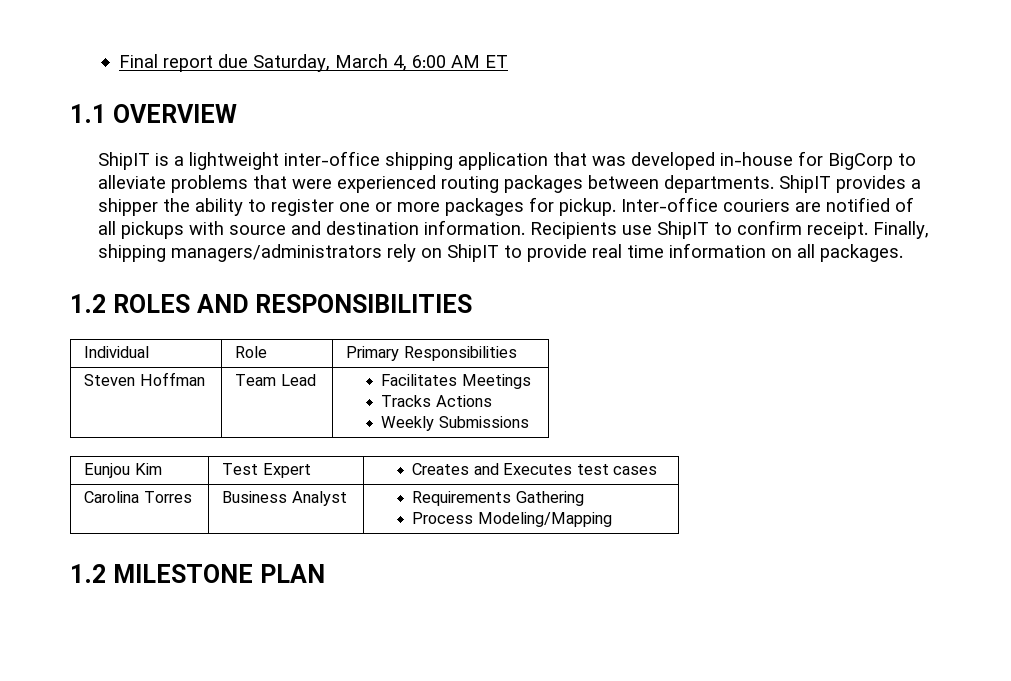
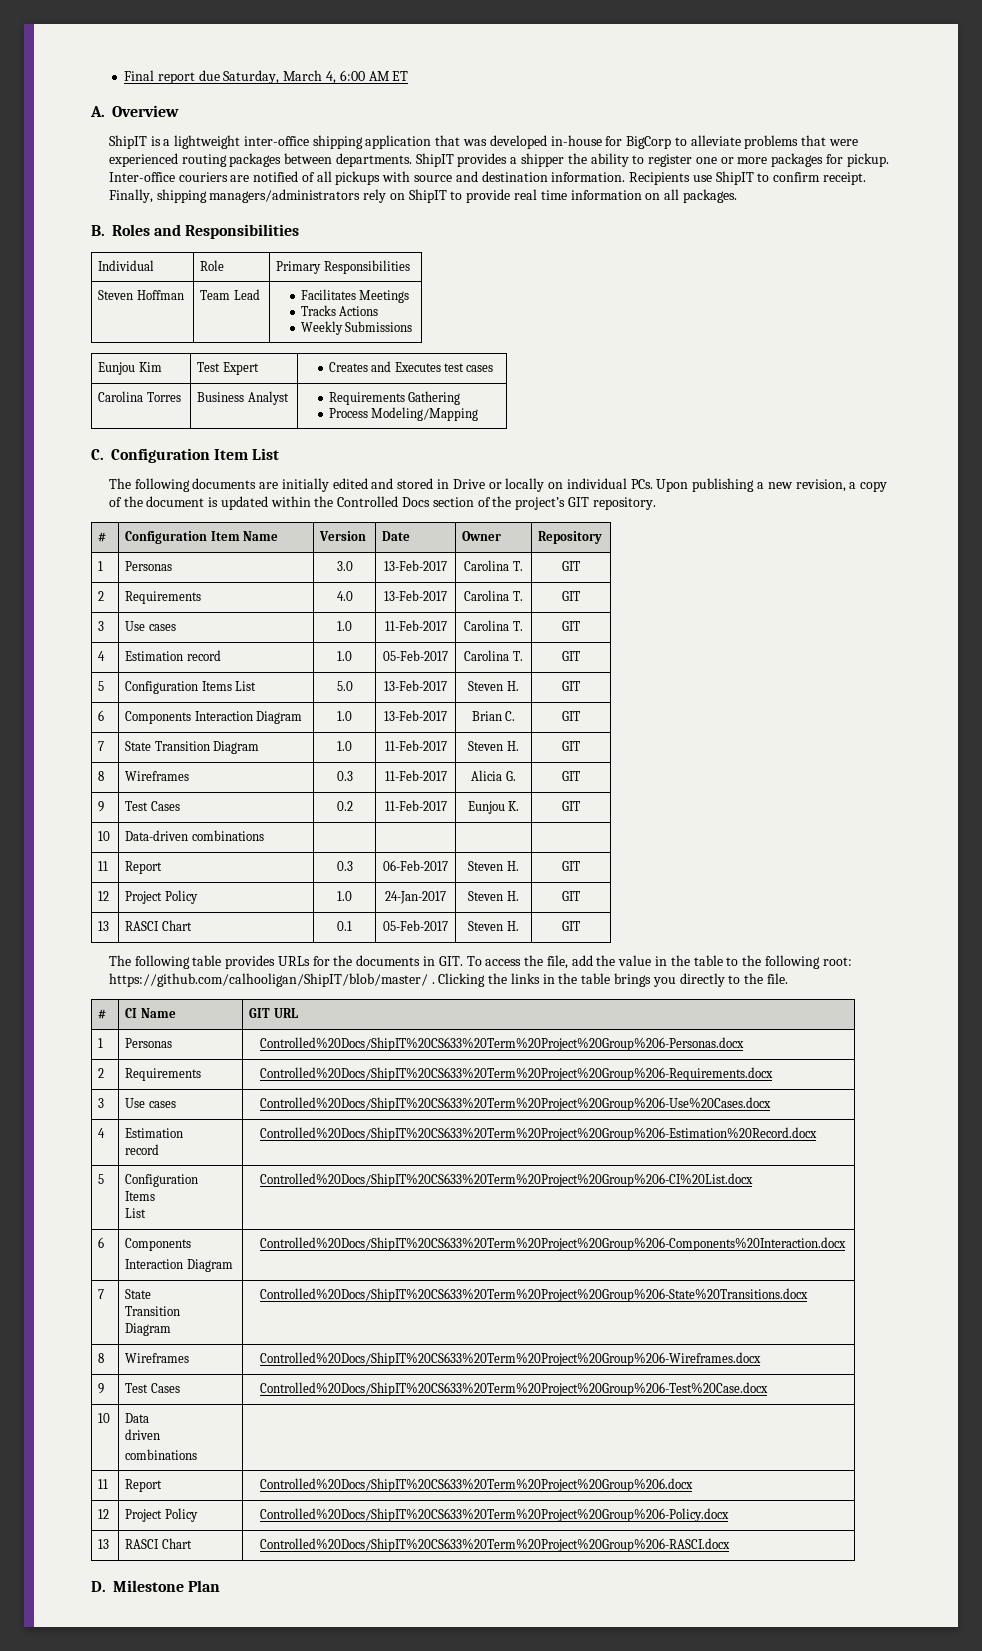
- 1.1 OVERVIEW
+ A. Overview
- 1.2 ROLES AND RESPONSIBILITIES
+ B. Roles and Responsibilities
- 1.2 MILESTONE PLAN
+ C. Configuration Item List
+ The following documents are initially edited and stored in Drive or locally on individual PCs. Upon publishing a new revision, a copy of the document is updated within the Controlled Docs section of the project’s GIT repository.
+ # | Configuration Item Name | Version | Date | Owner | Repository
+ 1 | Personas | 3.0 | 13-Feb-2017 | Carolina T. | GIT
+ 2 | Requirements | 4.0 | 13-Feb-2017 | Carolina T. | GIT
+ 3 | Use cases | 1.0 | 11-Feb-2017 | Carolina T. | GIT
+ 4 | Estimation record | 1.0 | 05-Feb-2017 | Carolina T. | GIT
+ 5 | Configuration Items List | 5.0 | 13-Feb-2017 | Steven H. | GIT
+ 6 | Components Interaction Diagram | 1.0 | 13-Feb-2017 | Brian C. | GIT
+ 7 | State Transition Diagram | 1.0 | 11-Feb-2017 | Steven H. | GIT
+ 8 | Wireframes | 0.3 | 11-Feb-2017 | Alicia G. | GIT
+ 9 | Test Cases | 0.2 | 11-Feb-2017 | Eunjou K. | GIT
+ 10 | Data-driven combinations | | | |
+ 11 | Report | 0.3 | 06-Feb-2017 | Steven H. | GIT
+ 12 | Project Policy | 1.0 | 24-Jan-2017 | Steven H. | GIT
+ 13 | RASCI Chart | 0.1 | 05-Feb-2017 | Steven H. | GIT
+ The following table provides URLs for the documents in GIT. To access the file, add the value in the table to the following root: https://github.com/calhooligan/ShipIT/blob/master/ . Clicking the links in the table brings you directly to the file.
+ # | CI Name | GIT URL
+ 1 | Personas | Controlled%20Docs/ShipIT%20CS633%20Term%20Project%20Group%206-Personas.docx
+ 2 | Requirements | Controlled%20Docs/ShipIT%20CS633%20Term%20Project%20Group%206-Requirements.docx
+ 3 | Use cases | Controlled%20Docs/ShipIT%20CS633%20Term%20Project%20Group%206-Use%20Cases.docx
+ 4 | Estimation
+ record | Controlled%20Docs/ShipIT%20CS633%20Term%20Project%20Group%206-Estimation%20Record.docx
+ 5 | Configuration
+ Items
+ List | Controlled%20Docs/ShipIT%20CS633%20Term%20Project%20Group%206-CI%20List.docx
+ 6 | Components
+ Interaction Diagram | Controlled%20Docs/ShipIT%20CS633%20Term%20Project%20Group%206-Components%20Interaction.docx
+ 7 | State
+ Transition
+ Diagram | Controlled%20Docs/ShipIT%20CS633%20Term%20Project%20Group%206-State%20Transitions.docx
+ 8 | Wireframes | Controlled%20Docs/ShipIT%20CS633%20Term%20Project%20Group%206-Wireframes.docx
+ 9 | Test Cases | Controlled%20Docs/ShipIT%20CS633%20Term%20Project%20Group%206-Test%20Case.docx
+ 10 | Data
+ driven
+ combinations |
+ 11 | Report | Controlled%20Docs/ShipIT%20CS633%20Term%20Project%20Group%206.docx
+ 12 | Project Policy | Controlled%20Docs/ShipIT%20CS633%20Term%20Project%20Group%206-Policy.docx
+ 13 | RASCI Chart | Controlled%20Docs/ShipIT%20CS633%20Term%20Project%20Group%206-RASCI.docx
+ D. Milestone Plan

